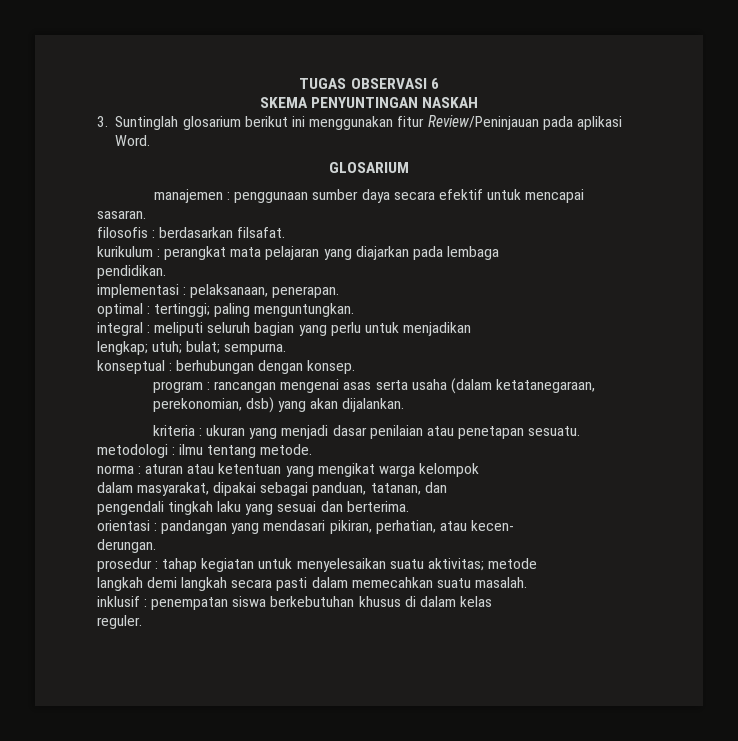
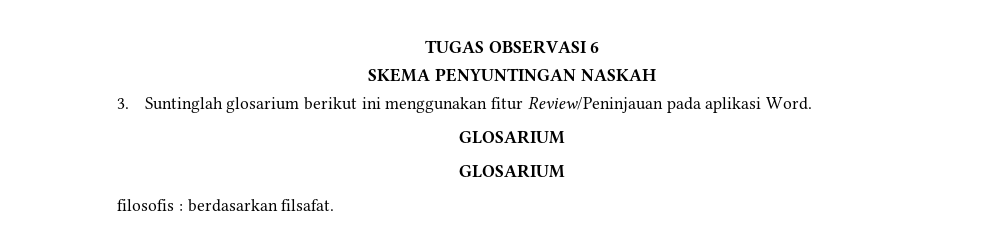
  3. Suntinglah glosarium berikut ini menggunakan fitur Review/Peninjauan pada aplikasi Word.
  GLOSARIUM
- manajemen : penggunaan sumber daya secara efektif untuk mencapai
- sasaran.
+ GLOSARIUM
  filosofis : berdasarkan filsafat.
- kurikulum : perangkat mata pelajaran yang diajarkan pada lembaga
- pendidikan.
- implementasi : pelaksanaan, penerapan.
- optimal : tertinggi; paling menguntungkan.
- integral : meliputi seluruh bagian yang perlu untuk menjadikan
- lengkap; utuh; bulat; sempurna.
- konseptual : berhubungan dengan konsep.
- program : rancangan mengenai asas serta usaha (dalam ketatanegaraan, perekonomian, dsb) yang akan dijalankan.
- kriteria : ukuran yang menjadi dasar penilaian atau penetapan sesuatu.
- metodologi : ilmu tentang metode.
- norma : aturan atau ketentuan yang mengikat warga kelompok
- dalam masyarakat, dipakai sebagai panduan, tatanan, dan
- pengendali tingkah laku yang sesuai dan berterima.
- orientasi : pandangan yang mendasari pikiran, perhatian, atau kecen-
- derungan.
- prosedur : tahap kegiatan untuk menyelesaikan suatu aktivitas; metode
- langkah demi langkah secara pasti dalam memecahkan suatu masalah.
- inklusif : penempatan siswa berkebutuhan khusus di dalam kelas
- reguler.

